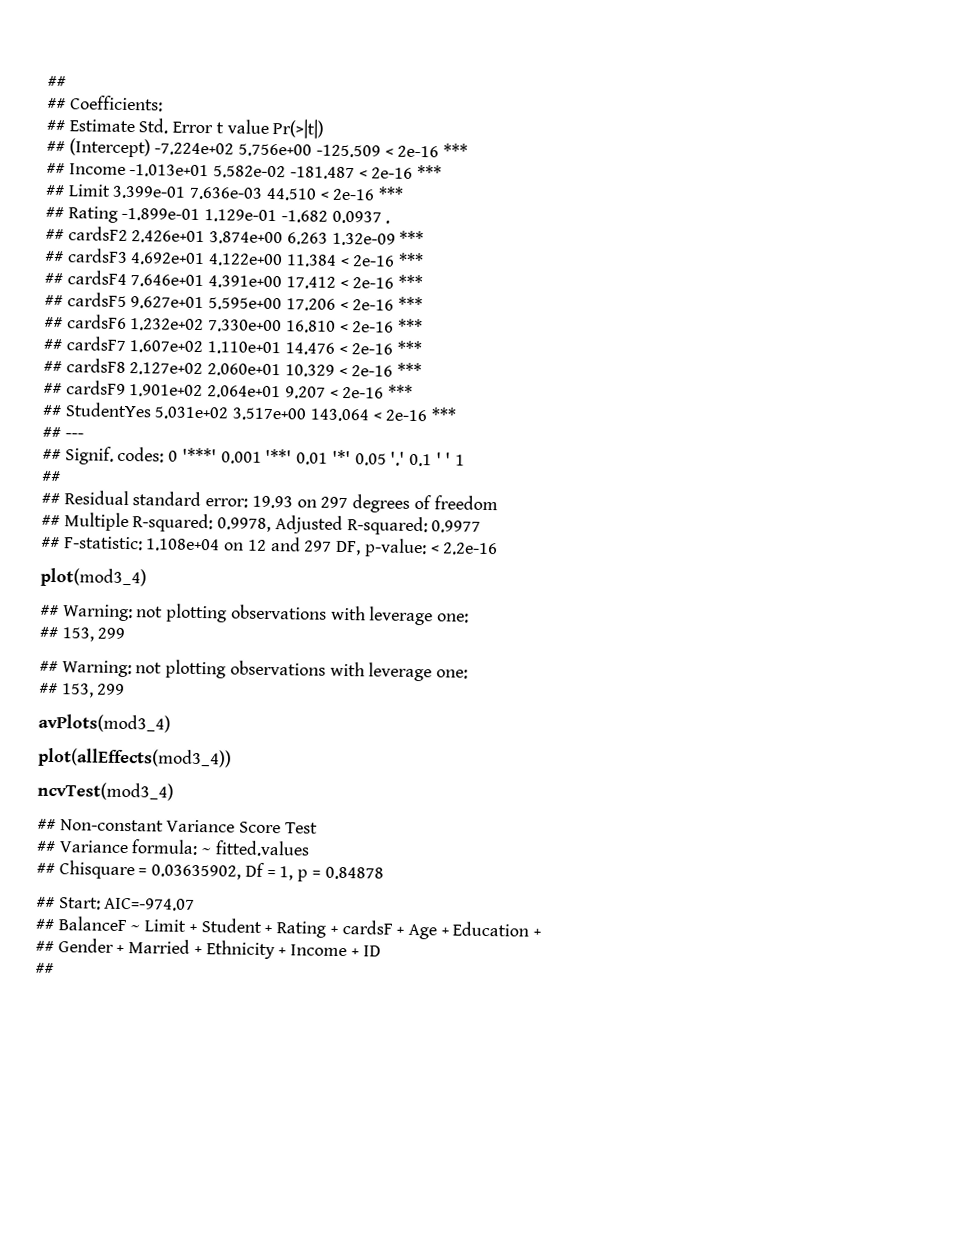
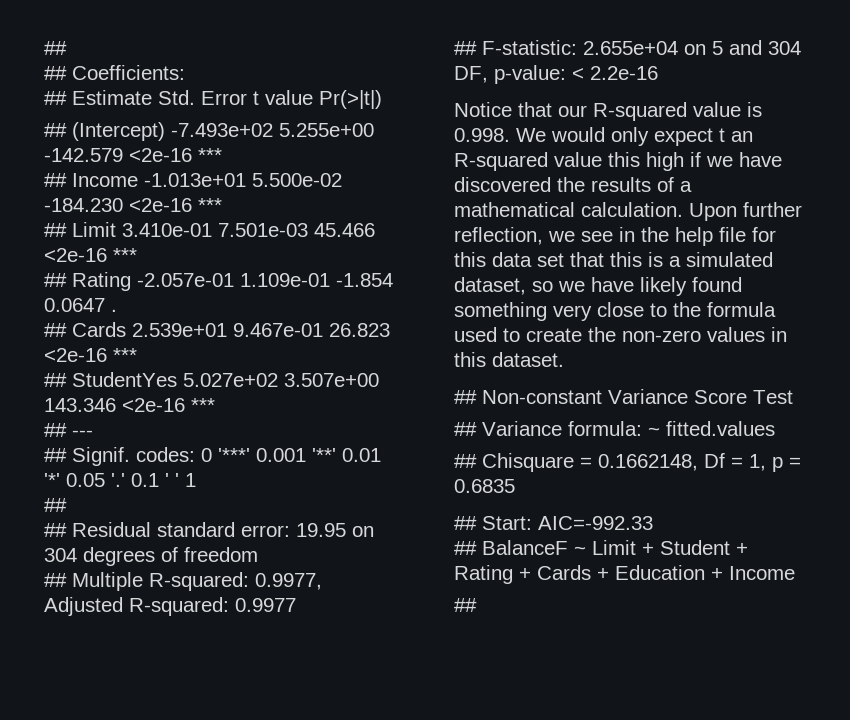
- ## (Intercept) -7.224e+02 5.756e+00 -125.509 < 2e-16 ***
+ ## (Intercept) -7.493e+02 5.255e+00 -142.579 <2e-16 ***
- ## Income -1.013e+01 5.582e-02 -181.487 < 2e-16 ***
+ ## Income -1.013e+01 5.500e-02 -184.230 <2e-16 ***
- ## Limit 3.399e-01 7.636e-03 44.510 < 2e-16 ***
- ## Rating -1.899e-01 1.129e-01 -1.682 0.0937 .
- ## cardsF2 2.426e+01 3.874e+00 6.263 1.32e-09 ***
- ## cardsF3 4.692e+01 4.122e+00 11.384 < 2e-16 ***
- ## cardsF4 7.646e+01 4.391e+00 17.412 < 2e-16 ***
- ## cardsF5 9.627e+01 5.595e+00 17.206 < 2e-16 ***
- ## cardsF6 1.232e+02 7.330e+00 16.810 < 2e-16 ***
- ## cardsF7 1.607e+02 1.110e+01 14.476 < 2e-16 ***
- ## cardsF8 2.127e+02 2.060e+01 10.329 < 2e-16 ***
- ## cardsF9 1.901e+02 2.064e+01 9.207 < 2e-16 ***
- ## StudentYes 5.031e+02 3.517e+00 143.064 < 2e-16 ***
+ ## Limit 3.410e-01 7.501e-03 45.466 <2e-16 ***
+ ## Rating -2.057e-01 1.109e-01 -1.854 0.0647 .
+ ## Cards 2.539e+01 9.467e-01 26.823 <2e-16 ***
+ ## StudentYes 5.027e+02 3.507e+00 143.346 <2e-16 ***
- ## Residual standard error: 19.93 on 297 degrees of freedom
+ ## Residual standard error: 19.95 on 304 degrees of freedom
- ## Multiple R-squared: 0.9978, Adjusted R-squared: 0.9977
+ ## Multiple R-squared: 0.9977, Adjusted R-squared: 0.9977
- ## F-statistic: 1.108e+04 on 12 and 297 DF, p-value: < 2.2e-16
+ ## F-statistic: 2.655e+04 on 5 and 304 DF, p-value: < 2.2e-16
- plot(mod3_4)
- ## Warning: not plotting observations with leverage one:
- ## 153, 299
- ## Warning: not plotting observations with leverage one:
- ## 153, 299
- avPlots(mod3_4)
- plot(allEffects(mod3_4))
- ncvTest(mod3_4)
+ Notice that our R-squared value is 0.998. We would only expect t an R-squared value this high if we have discovered the results of a mathematical calculation. Upon further reflection, we see in the help file for this data set that this is a simulated dataset, so we have likely found something very close to the formula used to create the non-zero values in this dataset.
- ## Chisquare = 0.03635902, Df = 1, p = 0.84878
+ ## Chisquare = 0.1662148, Df = 1, p = 0.6835
- ## Start: AIC=-974.07
+ ## Start: AIC=-992.33
- ## BalanceF ~ Limit + Student + Rating + cardsF + Age + Education +
- ## Gender + Married + Ethnicity + Income + ID
+ ## BalanceF ~ Limit + Student + Rating + Cards + Education + Income

